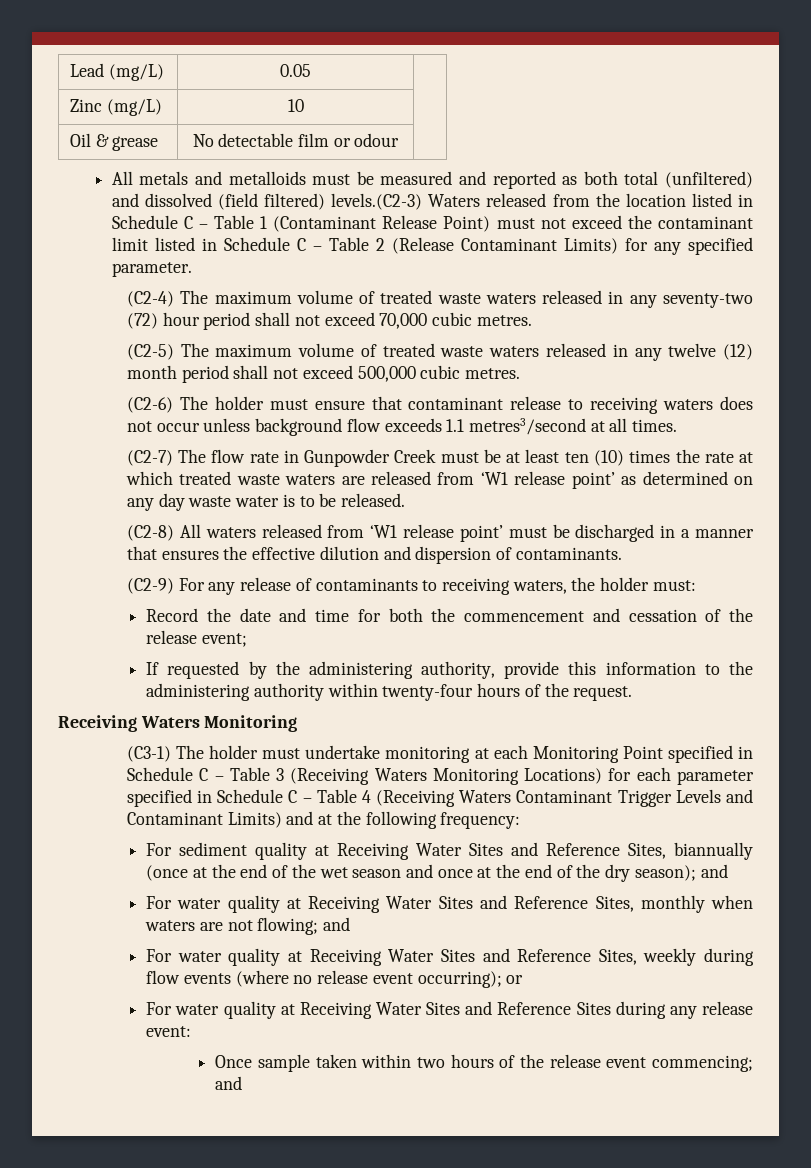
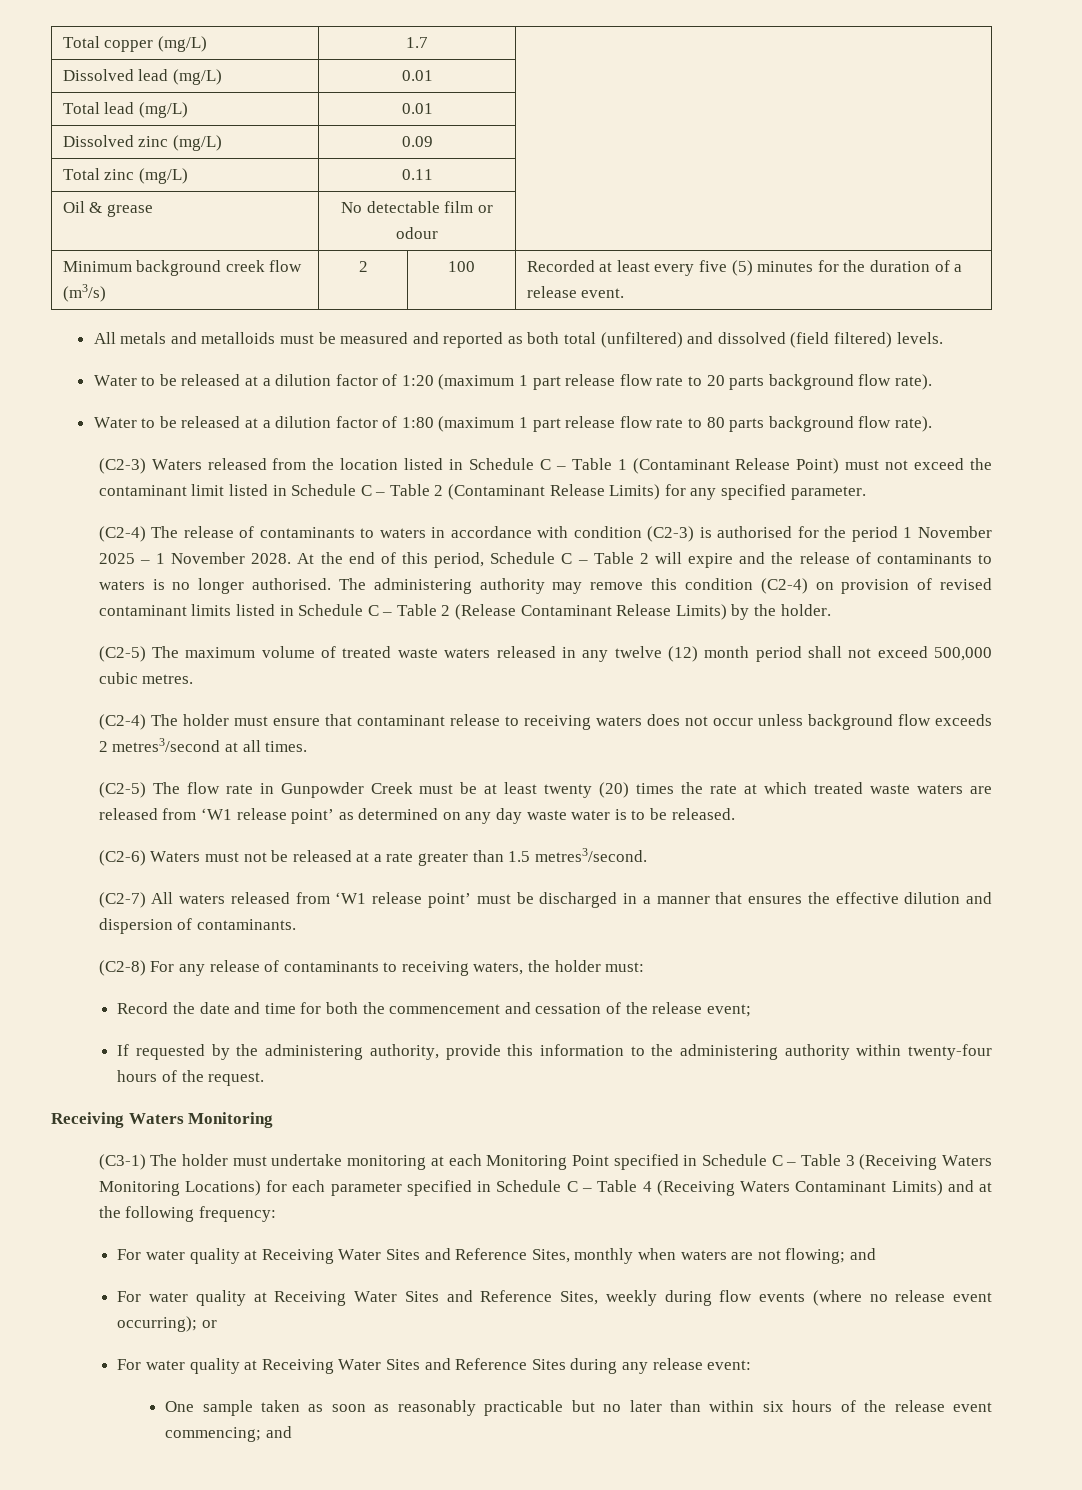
- Lead (mg/L) | 0.05 |
- Zinc (mg/L) | 10 |
+ Total copper (mg/L) | 1.7 |
+ Dissolved lead (mg/L) | 0.01 |
+ Total lead (mg/L) | 0.01 |
+ Dissolved zinc (mg/L) | 0.09 |
+ Total zinc (mg/L) | 0.11 |
+ Minimum background creek flow (m3/s) | 2 | 100 | Recorded at least every five (5) minutes for the duration of a release event.
- All metals and metalloids must be measured and reported as both total (unfiltered) and dissolved (field filtered) levels.(C2-3) Waters released from the location listed in Schedule C – Table 1 (Contaminant Release Point) must not exceed the contaminant limit listed in Schedule C – Table 2 (Release Contaminant Limits) for any specified parameter.
+ All metals and metalloids must be measured and reported as both total (unfiltered) and dissolved (field filtered) levels.
+ Water to be released at a dilution factor of 1:20 (maximum 1 part release flow rate to 20 parts background flow rate).
+ Water to be released at a dilution factor of 1:80 (maximum 1 part release flow rate to 80 parts background flow rate).
+ (C2-3) Waters released from the location listed in Schedule C – Table 1 (Contaminant Release Point) must not exceed the contaminant limit listed in Schedule C – Table 2 (Contaminant Release Limits) for any specified parameter.
- (C2-4) The maximum volume of treated waste waters released in any seventy-two (72) hour period shall not exceed 70,000 cubic metres.
+ (C2-4) The release of contaminants to waters in accordance with condition (C2-3) is authorised for the period 1 November 2025 – 1 November 2028. At the end of this period, Schedule C – Table 2 will expire and the release of contaminants to waters is no longer authorised. The administering authority may remove this condition (C2-4) on provision of revised contaminant limits listed in Schedule C – Table 2 (Release Contaminant Release Limits) by the holder.
- (C2-6) The holder must ensure that contaminant release to receiving waters does not occur unless background flow exceeds 1.1 metres3/second at all times.
+ (C2-4) The holder must ensure that contaminant release to receiving waters does not occur unless background flow exceeds 2 metres3/second at all times.
- (C2-7) The flow rate in Gunpowder Creek must be at least ten (10) times the rate at which treated waste waters are released from ‘W1 release point’ as determined on any day waste water is to be released.
+ (C2-5) The flow rate in Gunpowder Creek must be at least twenty (20) times the rate at which treated waste waters are released from ‘W1 release point’ as determined on any day waste water is to be released.
- (C2-8) All waters released from ‘W1 release point’ must be discharged in a manner that ensures the effective dilution and dispersion of contaminants.
+ (C2-6) Waters must not be released at a rate greater than 1.5 metres3/second.
+ (C2-7) All waters released from ‘W1 release point’ must be discharged in a manner that ensures the effective dilution and dispersion of contaminants.
- (C2-9) For any release of contaminants to receiving waters, the holder must:
+ (C2-8) For any release of contaminants to receiving waters, the holder must:
- (C3-1) The holder must undertake monitoring at each Monitoring Point specified in Schedule C – Table 3 (Receiving Waters Monitoring Locations) for each parameter specified in Schedule C – Table 4 (Receiving Waters Contaminant Trigger Levels and Contaminant Limits) and at the following frequency:
+ (C3-1) The holder must undertake monitoring at each Monitoring Point specified in Schedule C – Table 3 (Receiving Waters Monitoring Locations) for each parameter specified in Schedule C – Table 4 (Receiving Waters Contaminant Limits) and at the following frequency:
- For sediment quality at Receiving Water Sites and Reference Sites, biannually (once at the end of the wet season and once at the end of the dry season); and
- Once sample taken within two hours of the release event commencing; and
+ One sample taken as soon as reasonably practicable but no later than within six hours of the release event commencing; and

